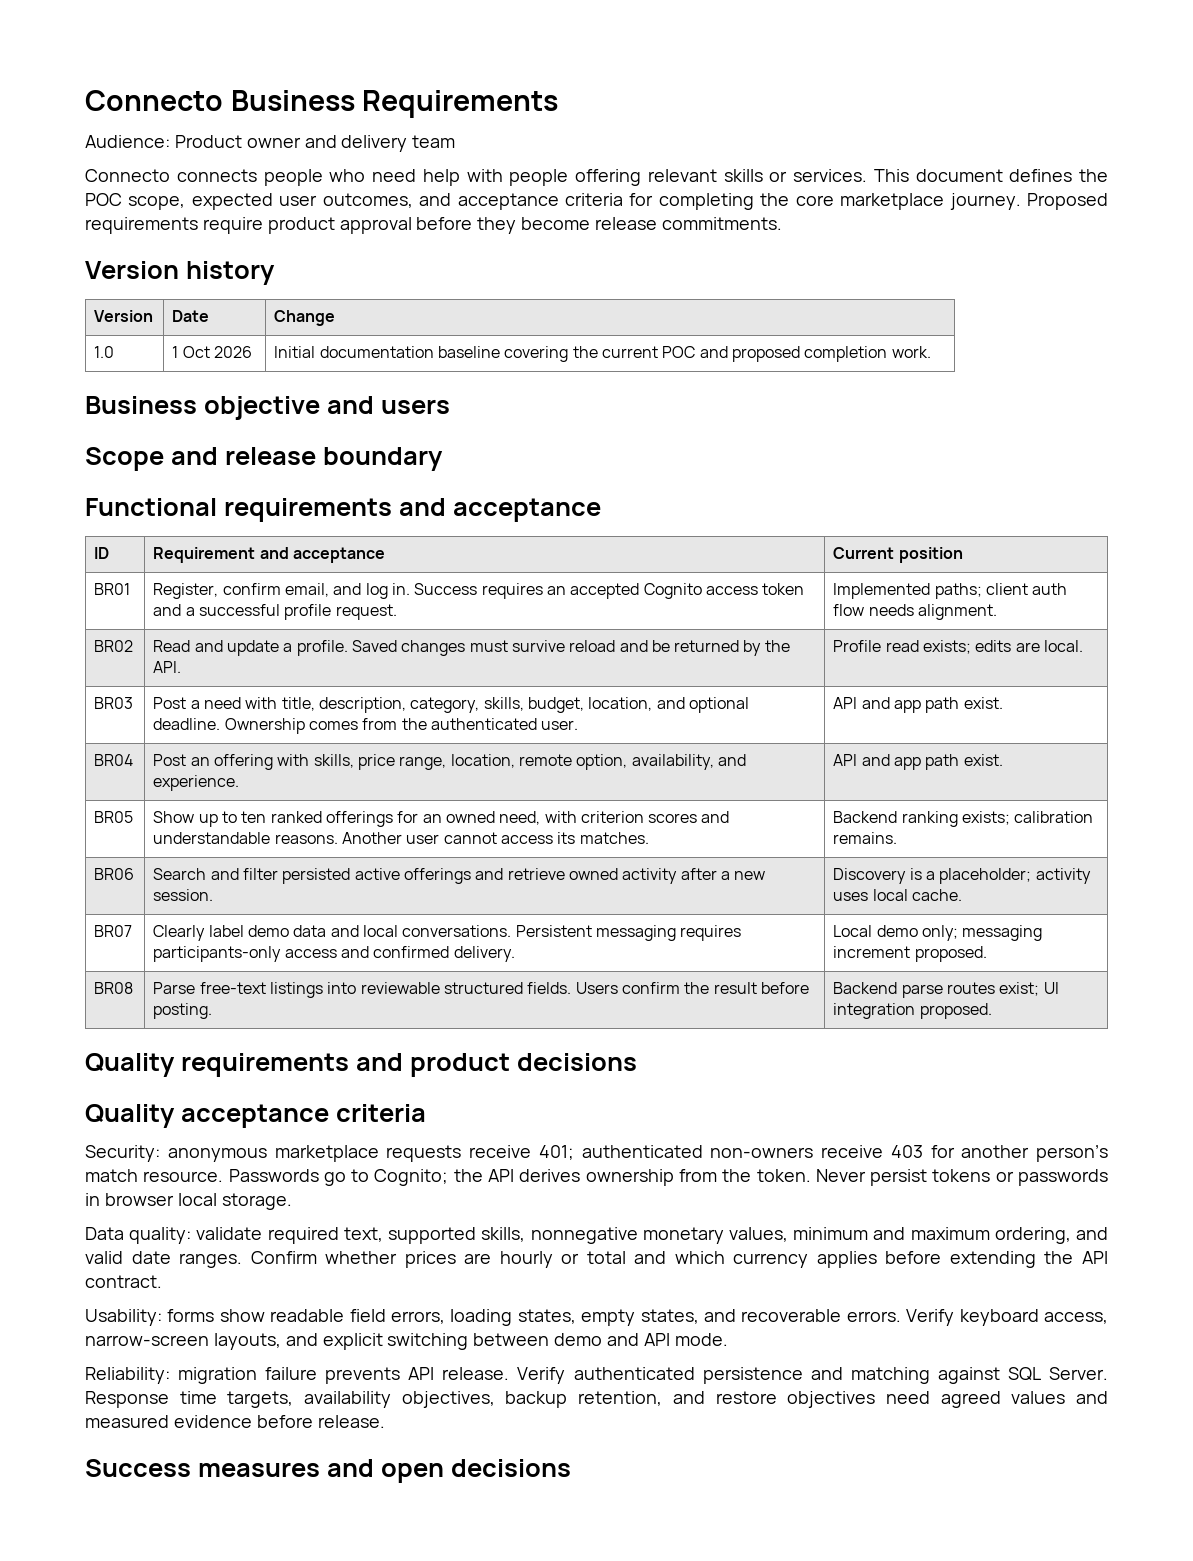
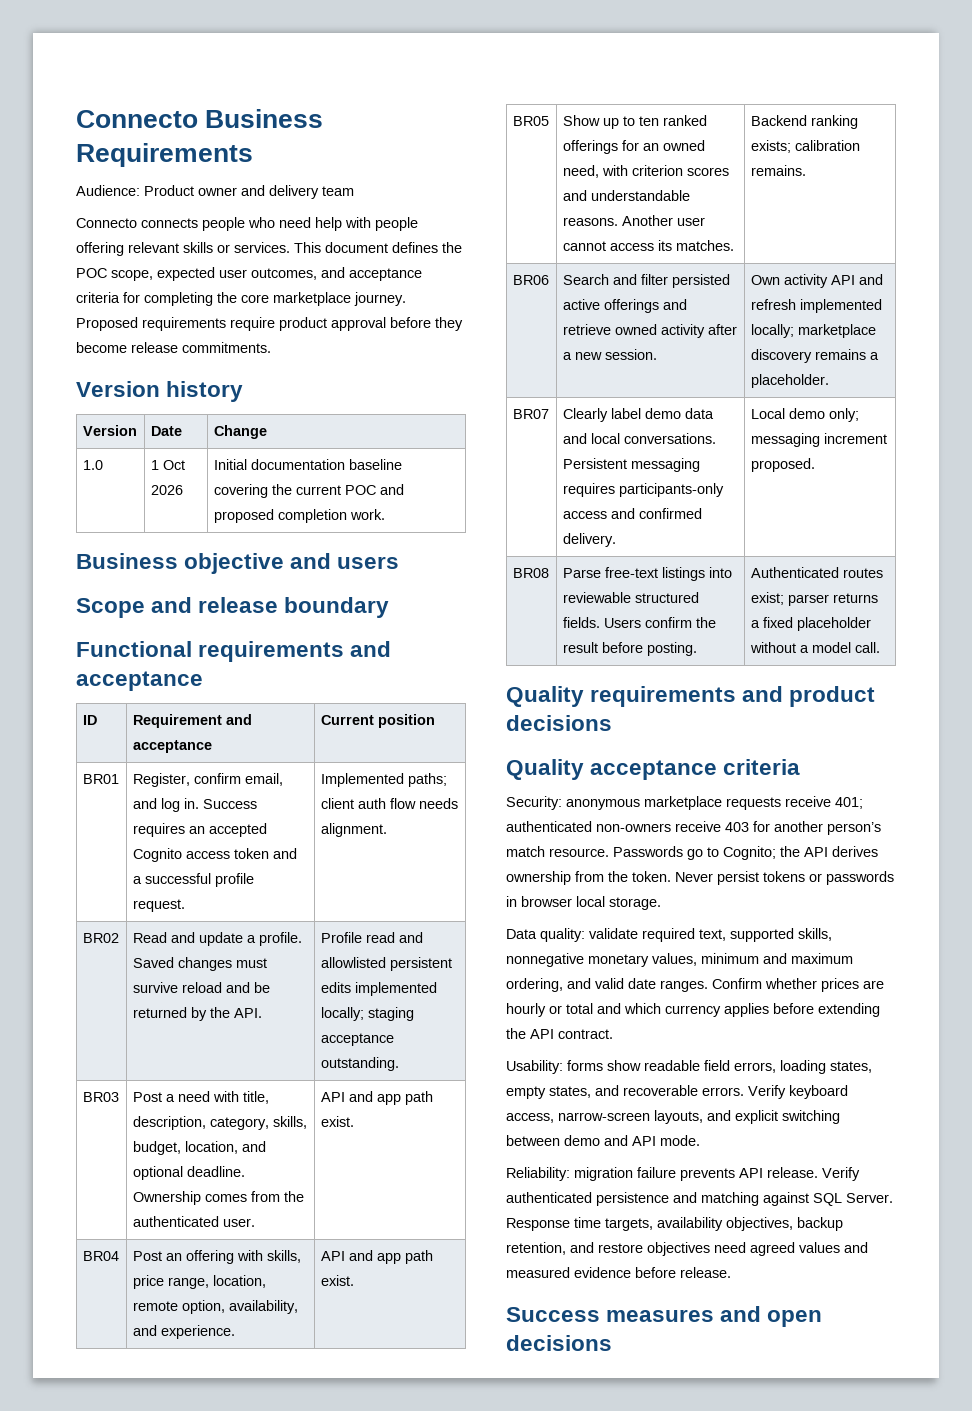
- BR02 | Read and update a profile. Saved changes must survive reload and be returned by the API. | Profile read exists; edits are local.
+ BR02 | Read and update a profile. Saved changes must survive reload and be returned by the API. | Profile read and allowlisted persistent edits implemented locally; staging acceptance outstanding.
- BR06 | Search and filter persisted active offerings and retrieve owned activity after a new session. | Discovery is a placeholder; activity uses local cache.
+ BR06 | Search and filter persisted active offerings and retrieve owned activity after a new session. | Own activity API and refresh implemented locally; marketplace discovery remains a placeholder.
- BR08 | Parse free-text listings into reviewable structured fields. Users confirm the result before posting. | Backend parse routes exist; UI integration proposed.
+ BR08 | Parse free-text listings into reviewable structured fields. Users confirm the result before posting. | Authenticated routes exist; parser returns a fixed placeholder without a model call.

